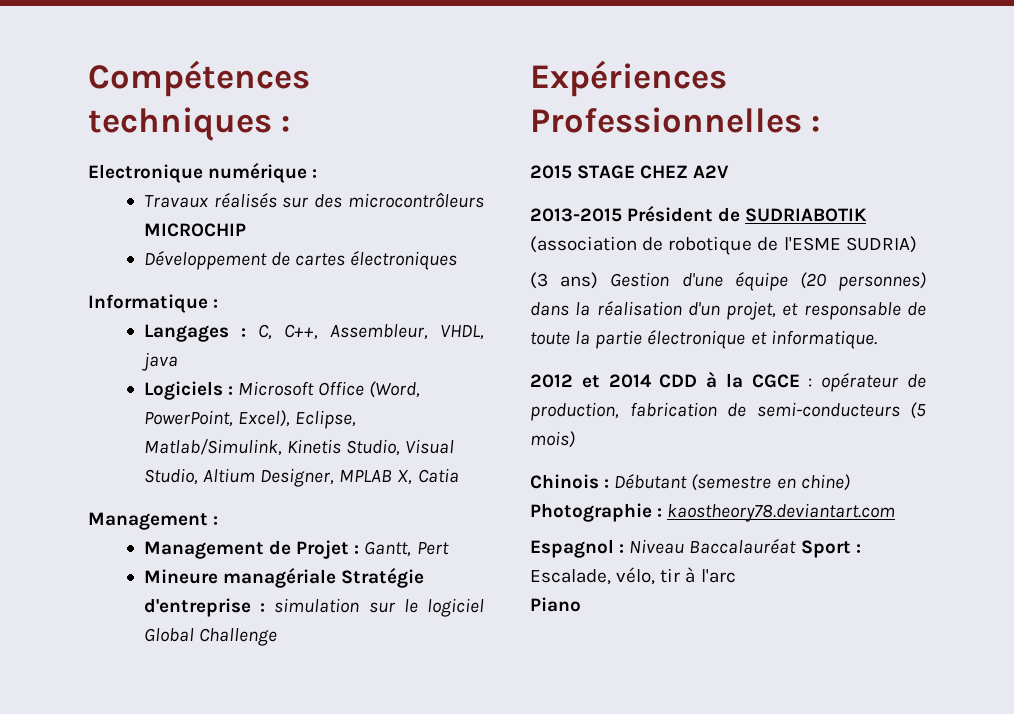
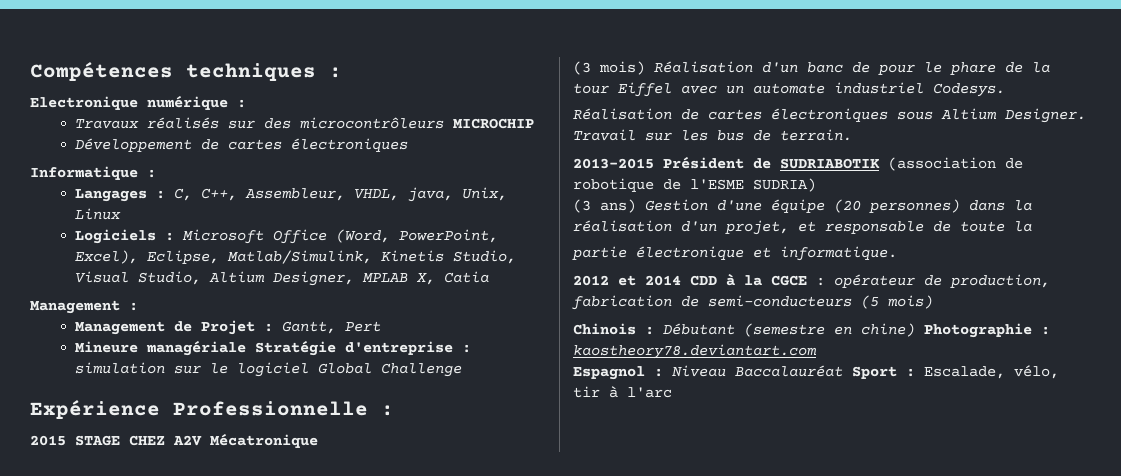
- Langages : C, C++, Assembleur, VHDL, java
+ Langages : C, C++, Assembleur, VHDL, java, Unix, Linux
- Expériences Professionnelles :
+ Expérience Professionnelle :
- 2015 STAGE CHEZ A2V
+ 2015 STAGE CHEZ A2V Mécatronique
+ (3 mois) Réalisation d'un banc de pour le phare de la tour Eiffel avec un automate industriel Codesys.
+ Réalisation de cartes électroniques sous Altium Designer. Travail sur les bus de terrain.
- (3 ans) Gestion d'une équipe (20 personnes) dans la réalisation d'un projet, et responsable de toute la partie électronique et informatique.
+ (3 ans) Gestion d'une équipe (20 personnes) dans la réalisation d'un projet, et responsable de toute la
+ partie électronique et informatique.
- Piano

